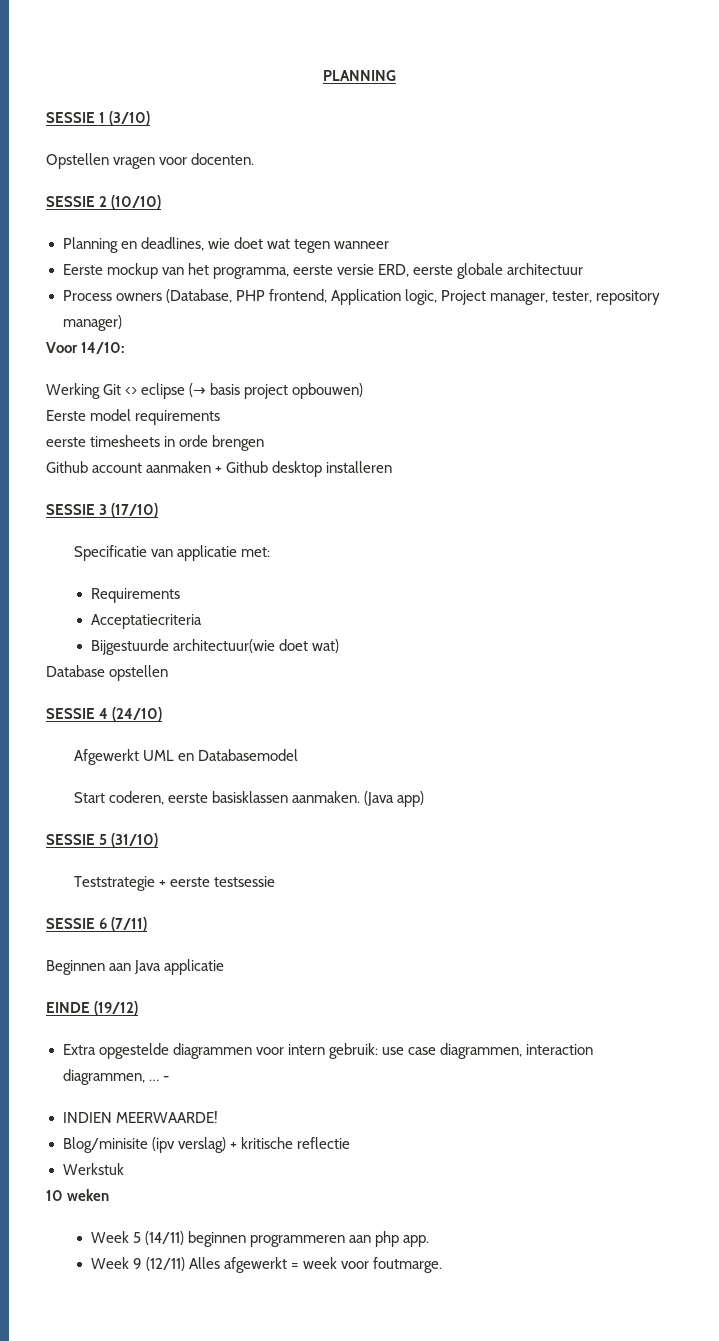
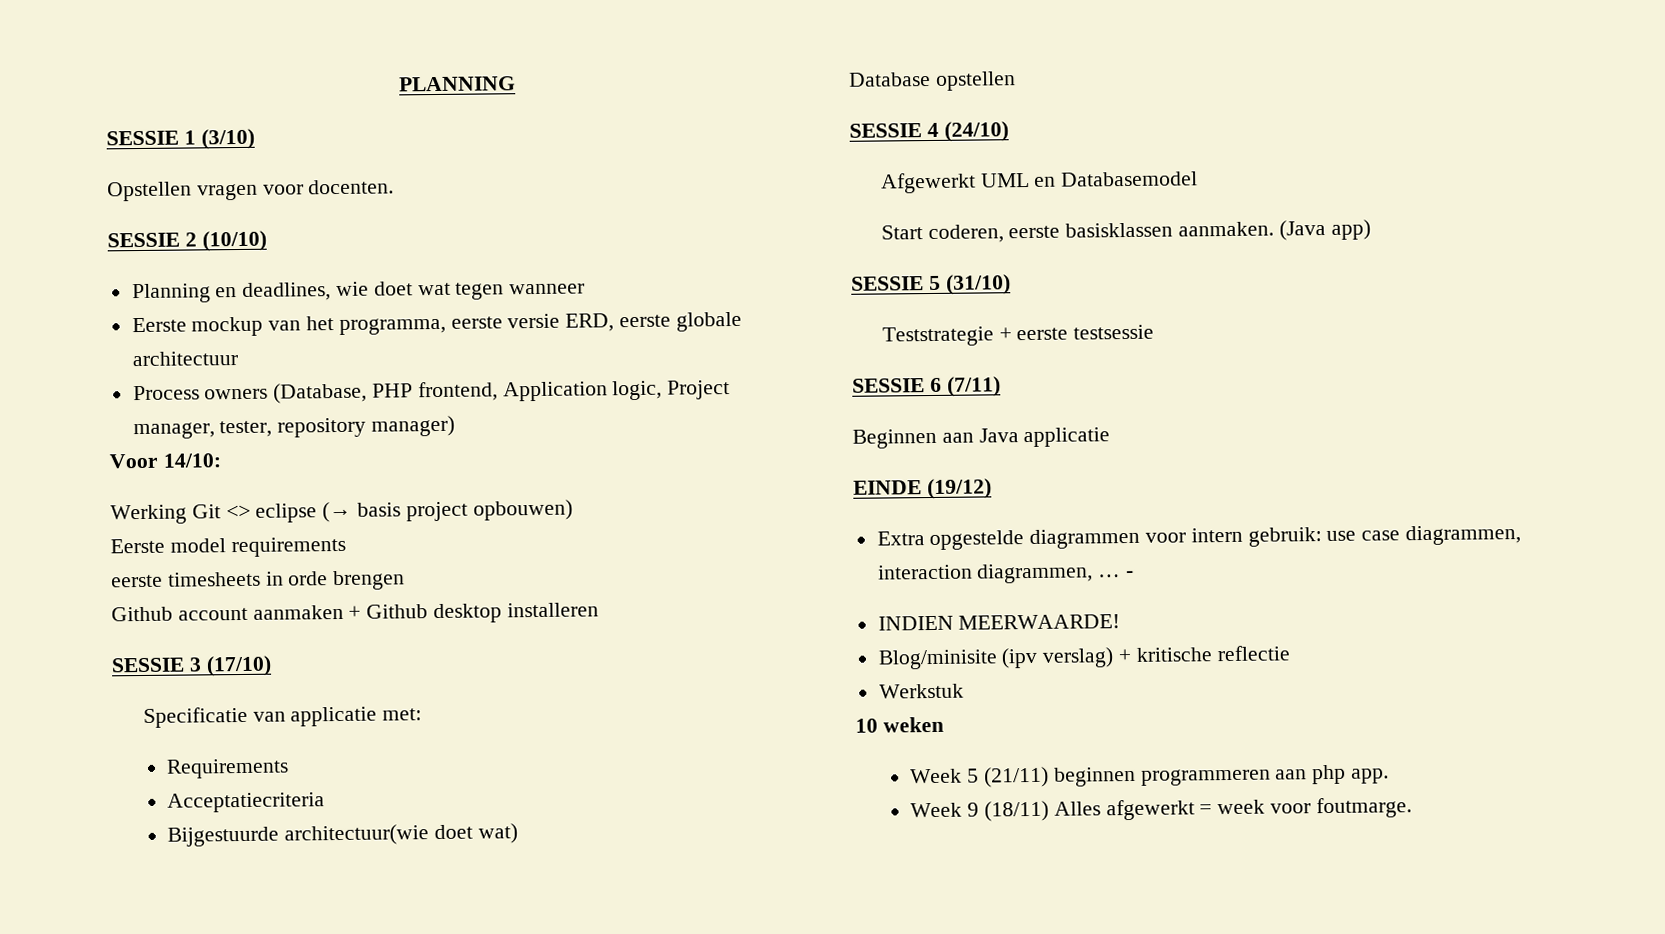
- Week 5 (14/11) beginnen programmeren aan php app.
+ Week 5 (21/11) beginnen programmeren aan php app.
- Week 9 (12/11) Alles afgewerkt = week voor foutmarge.
+ Week 9 (18/11) Alles afgewerkt = week voor foutmarge.

